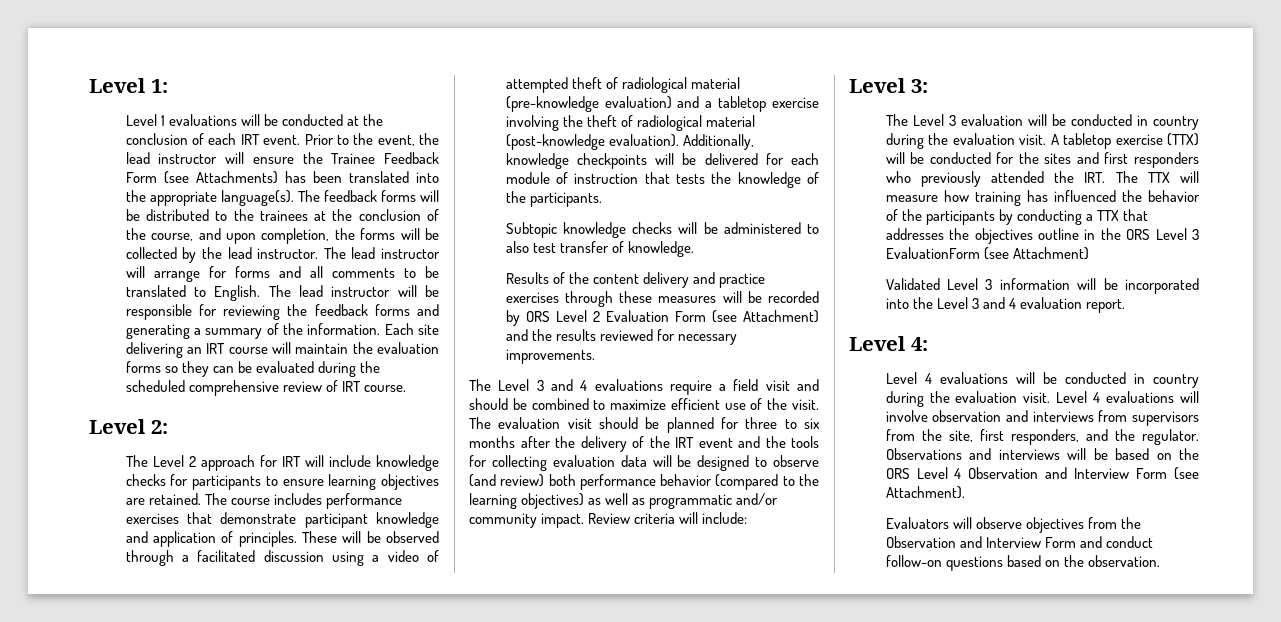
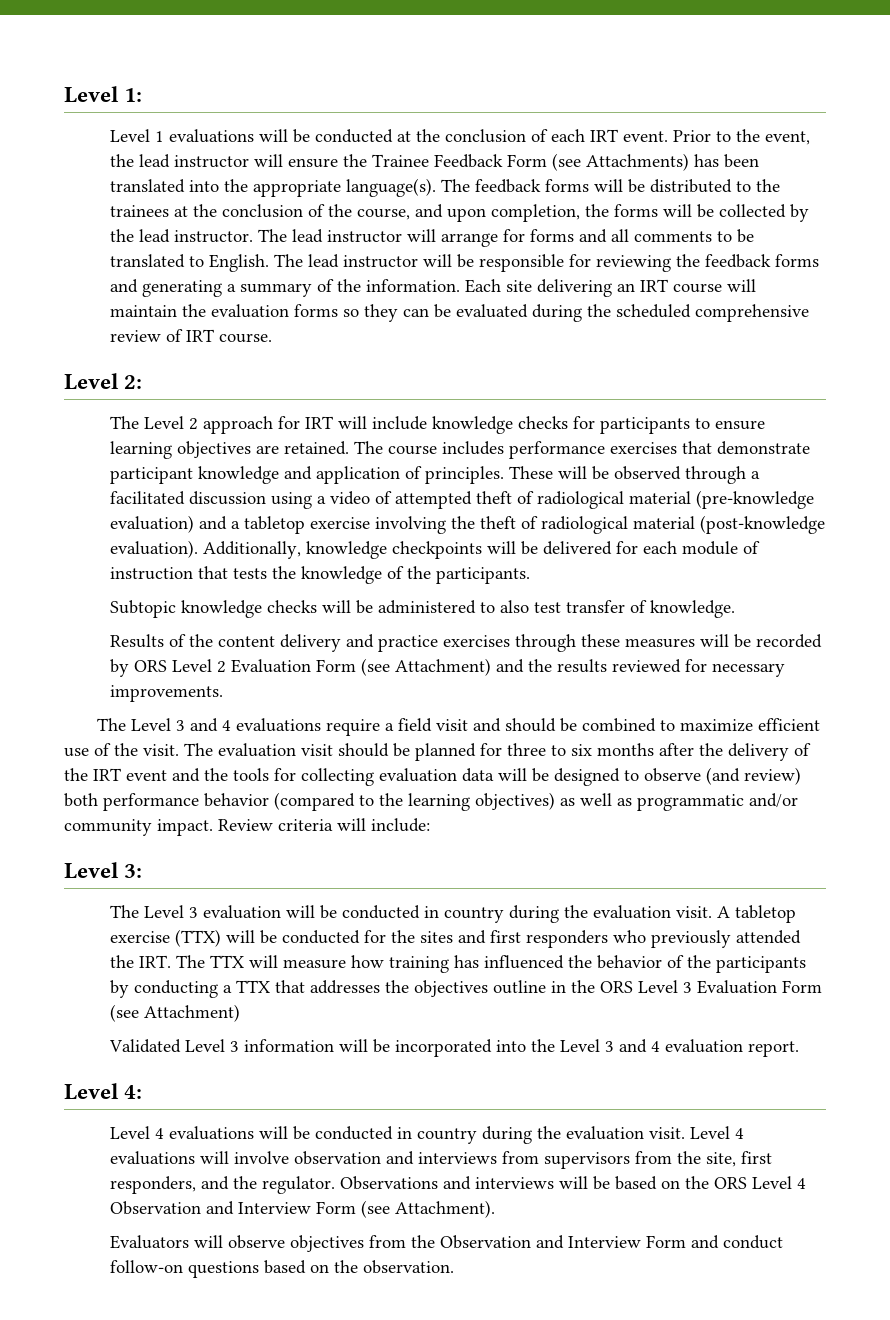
- A tabletop exercise (TTX) will be conducted for the sites and first responders who previously attended the IRT. The TTX will measure how training has influenced the behavior of the participants by conducting a TTX that addresses the objectives outline in the ORS Level 3 EvaluationForm (see Attachment)
+ A tabletop exercise (TTX) will be conducted for the sites and first responders who previously attended the IRT. The TTX will measure how training has influenced the behavior of the participants by conducting a TTX that addresses the objectives outline in the ORS Level 3 Evaluation Form (see Attachment)

